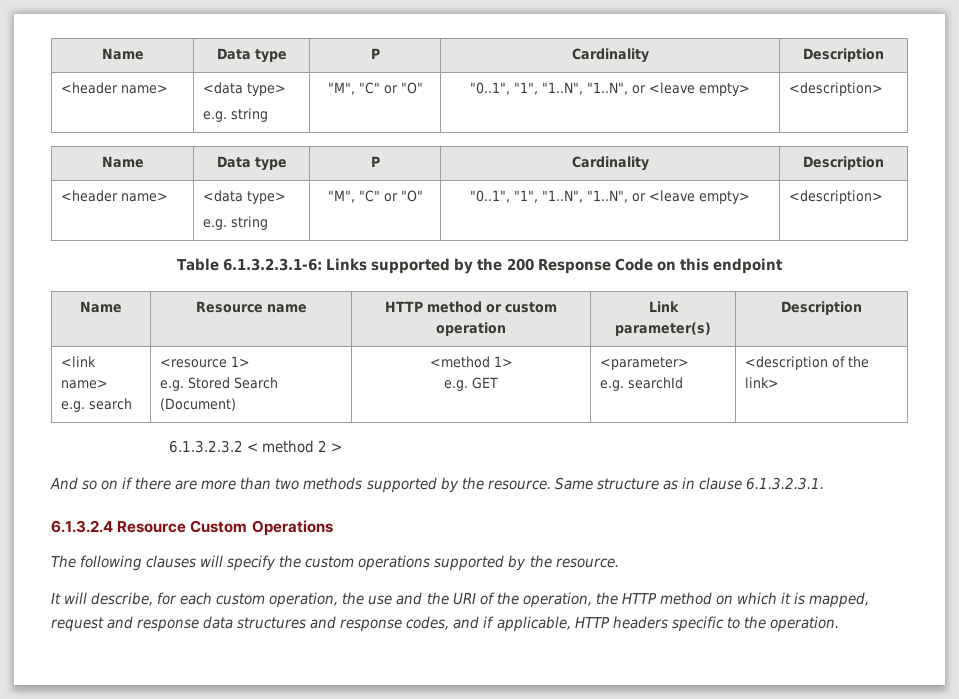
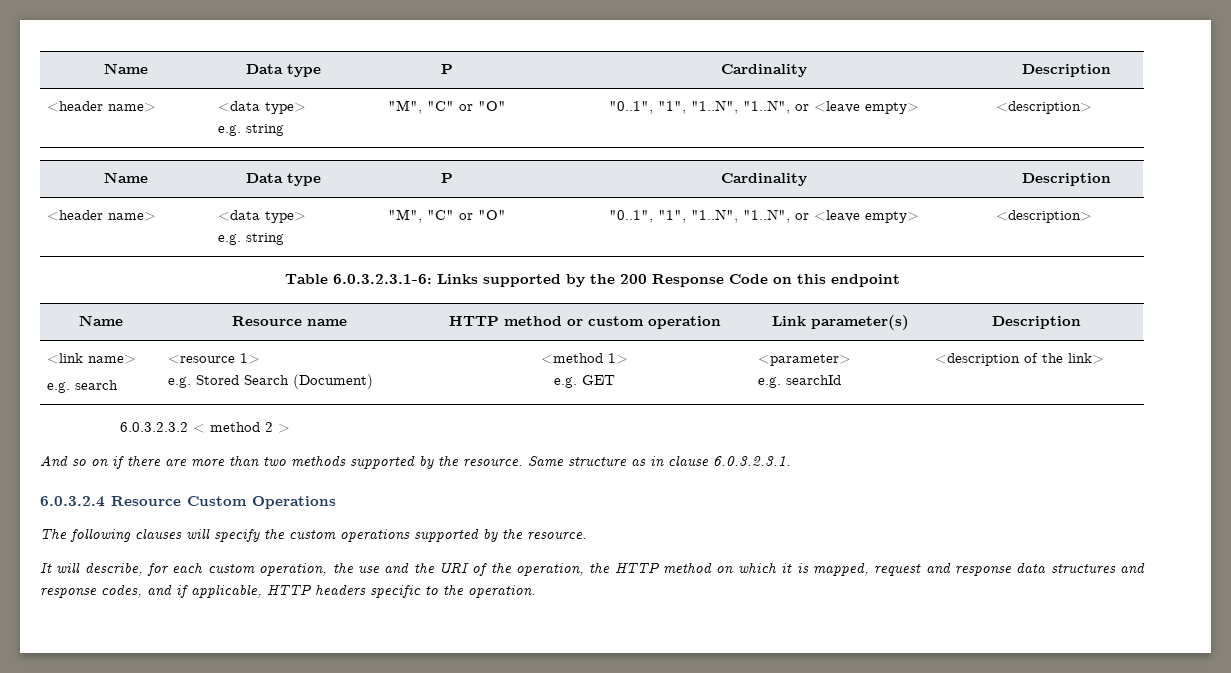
- Table 6.1.3.2.3.1-6: Links supported by the 200 Response Code on this endpoint
+ Table 6.0.3.2.3.1-6: Links supported by the 200 Response Code on this endpoint
- 6.1.3.2.3.2 < method 2 >
+ 6.0.3.2.3.2 < method 2 >
- Same structure as in clause 6.1.3.2.3.1.
- 6.1.3.2.4 Resource Custom Operations
+ Same structure as in clause 6.0.3.2.3.1.
+ 6.0.3.2.4 Resource Custom Operations

